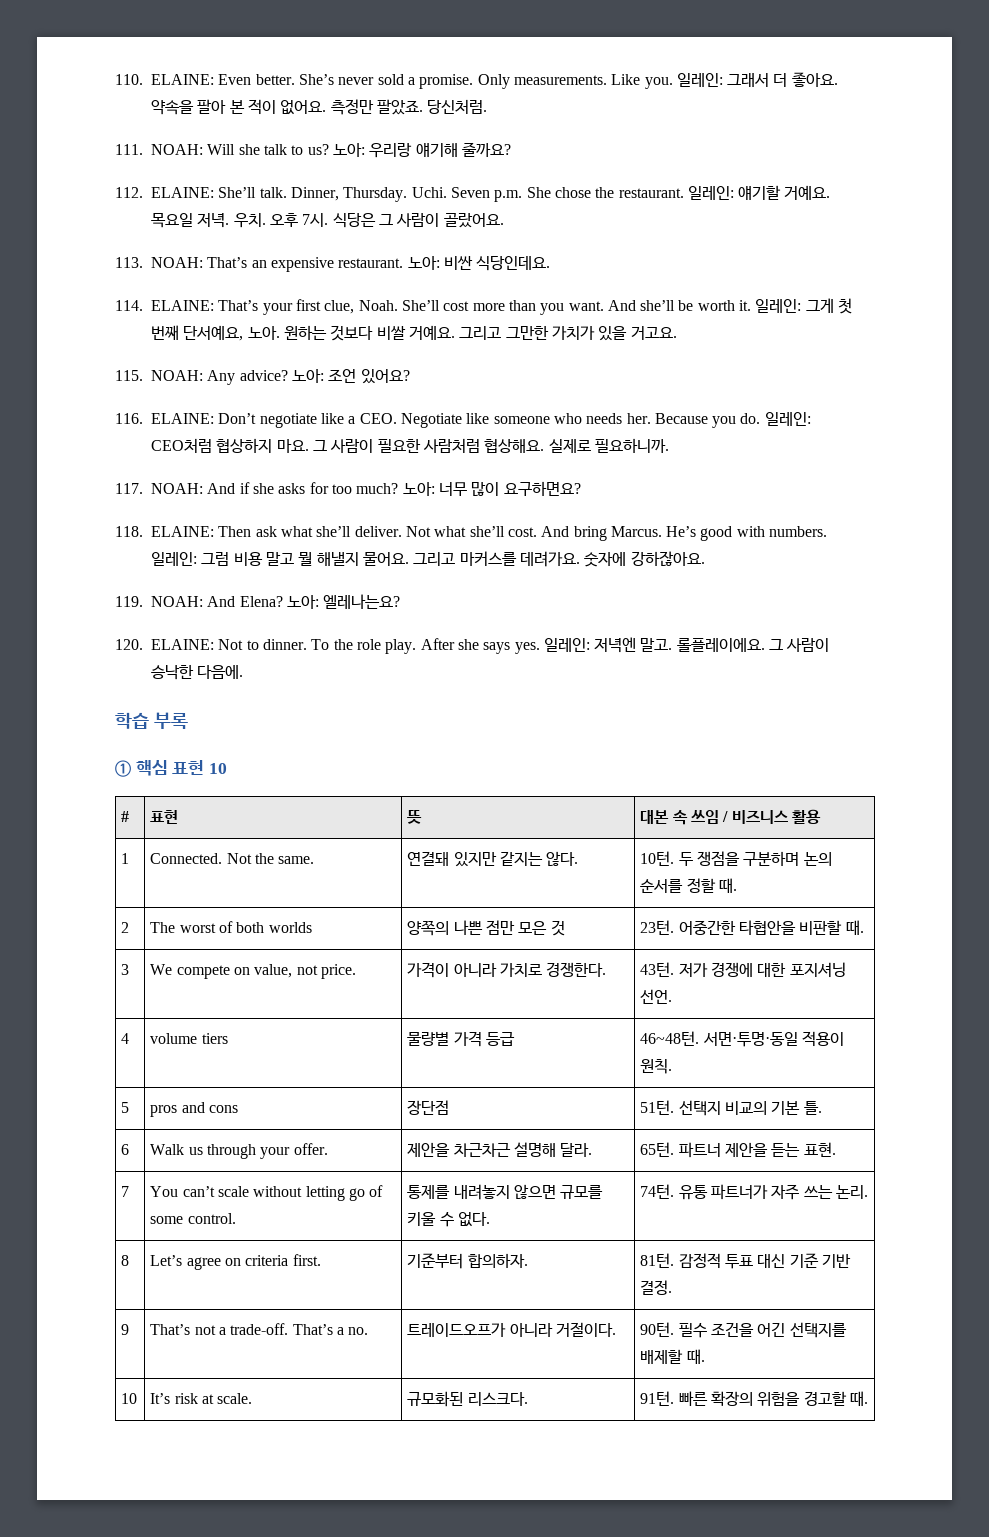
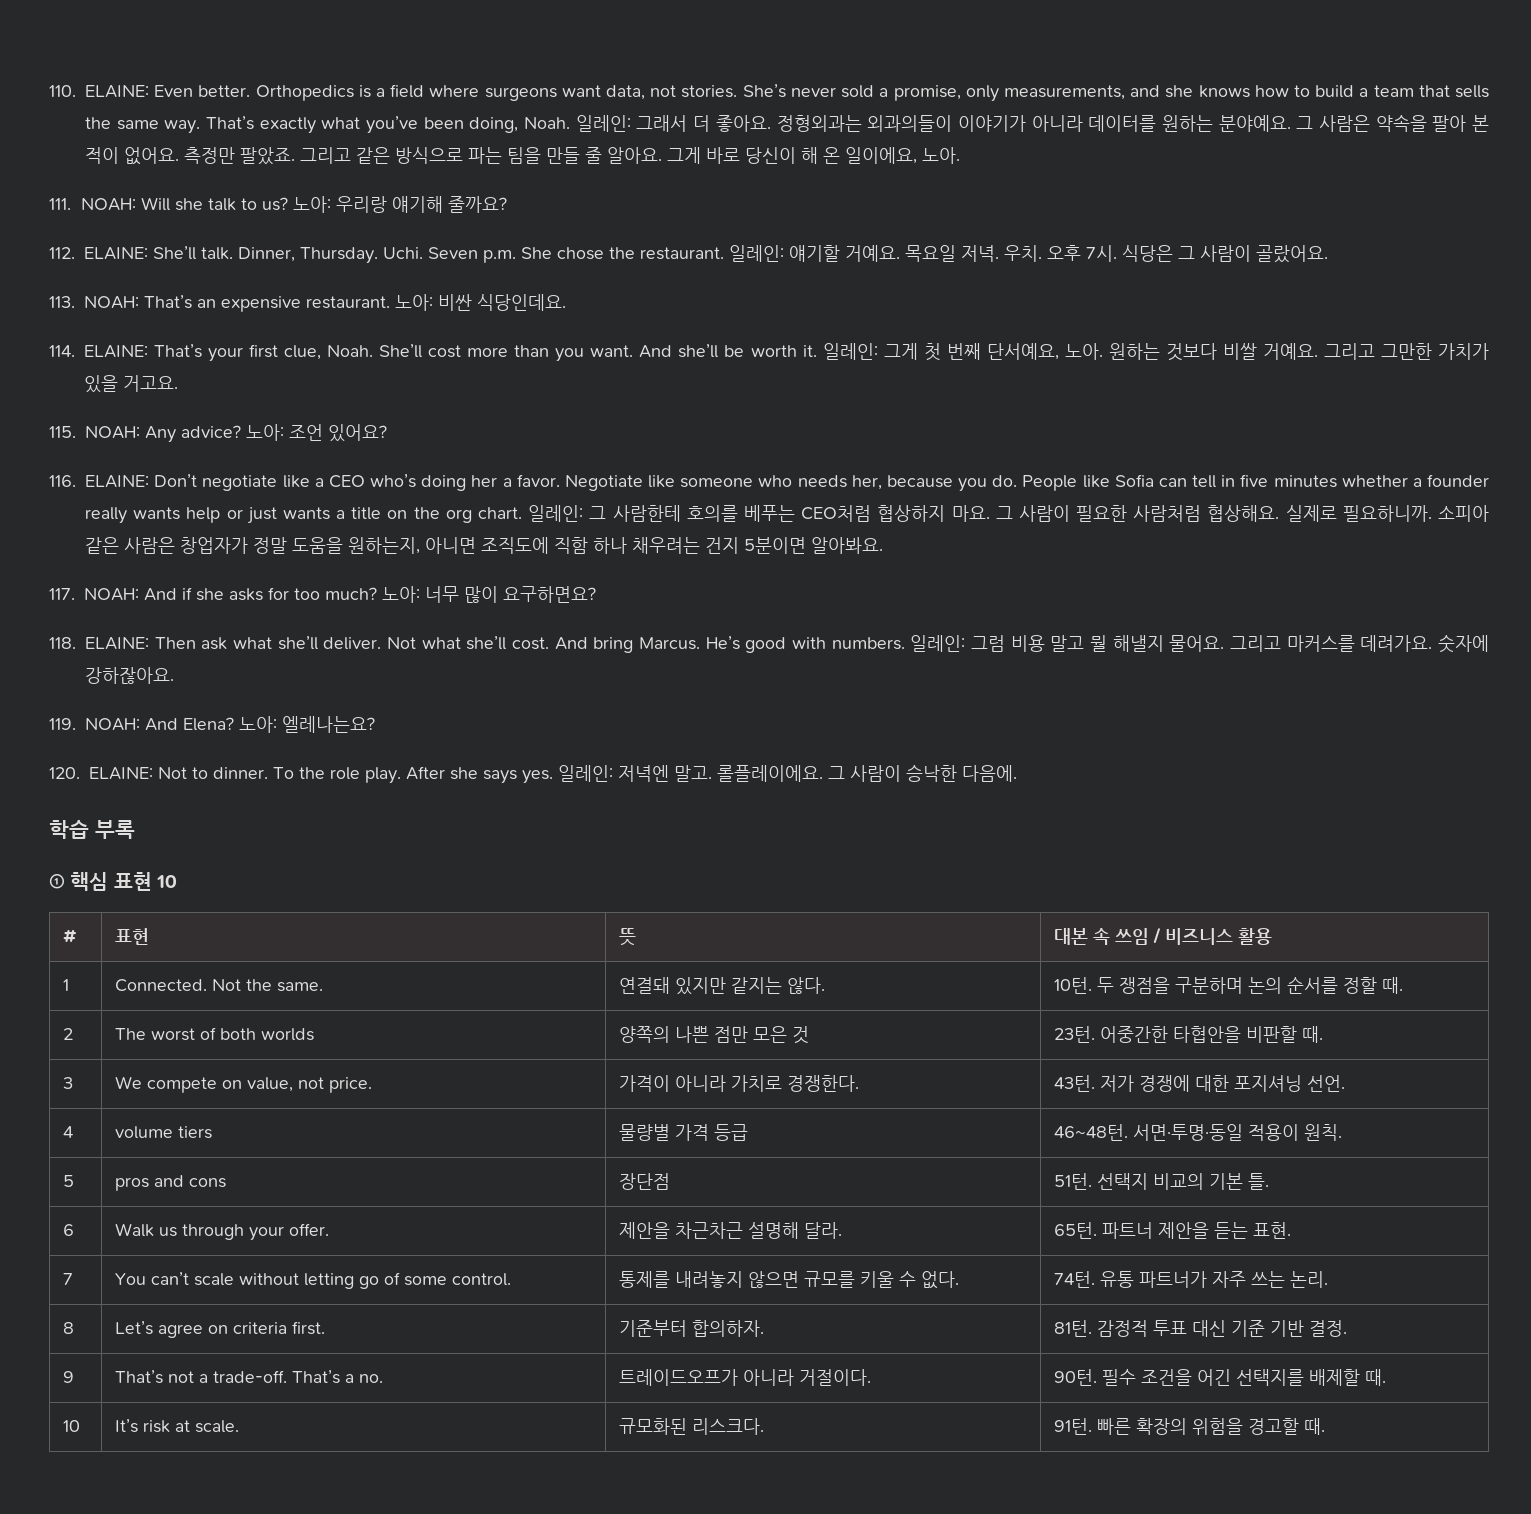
- She’s never sold a promise. Only measurements. Like you. 일레인: 그래서 더 좋아요. 약속을 팔아 본 적이 없어요.
+ Orthopedics is a field where surgeons want data, not stories. She’s never sold a promise, only measurements, and she knows how to build a team that sells the same way. That’s exactly what you’ve been doing, Noah. 일레인: 그래서 더 좋아요. 정형외과는 외과의들이 이야기가 아니라 데이터를 원하는 분야예요. 그 사람은 약속을 팔아 본 적이 없어요.
- 당신처럼.
+ 그리고 같은 방식으로 파는 팀을 만들 줄 알아요. 그게 바로 당신이 해 온 일이에요, 노아.
- 116. ELAINE: Don’t negotiate like a CEO. Negotiate like someone who needs her. Because you do. 일레인: CEO처럼 협상하지 마요.
+ 116. ELAINE: Don’t negotiate like a CEO who’s doing her a favor. Negotiate like someone who needs her, because you do. People like Sofia can tell in five minutes whether a founder really wants help or just wants a title on the org chart. 일레인: 그 사람한테 호의를 베푸는 CEO처럼 협상하지 마요.
+ 소피아 같은 사람은 창업자가 정말 도움을 원하는지, 아니면 조직도에 직함 하나 채우려는 건지 5분이면 알아봐요.

